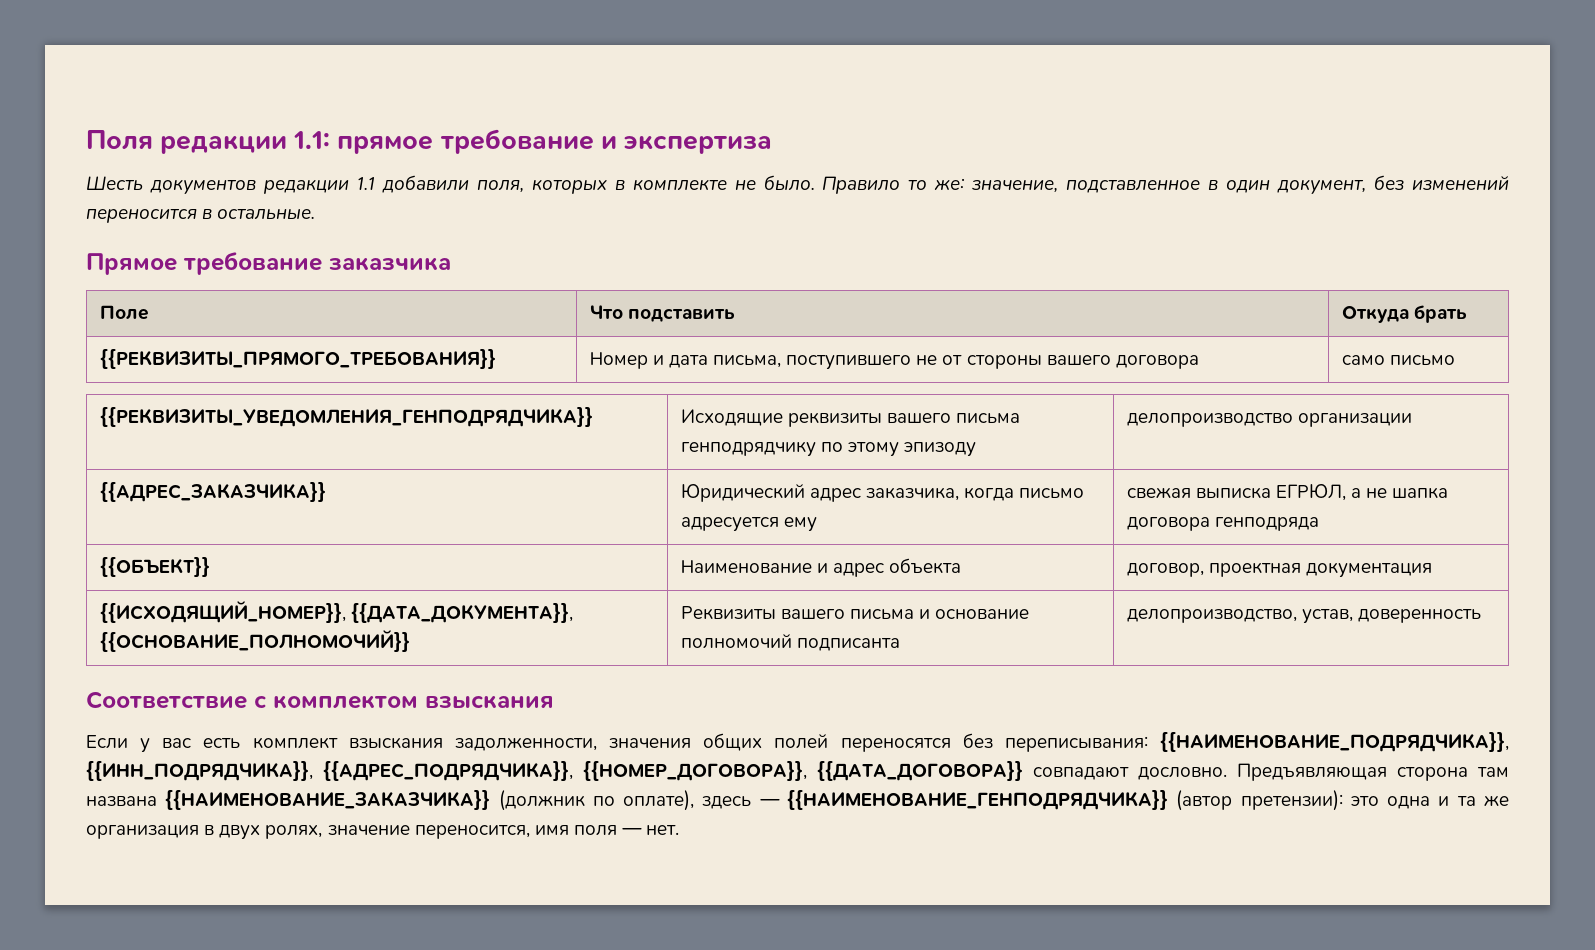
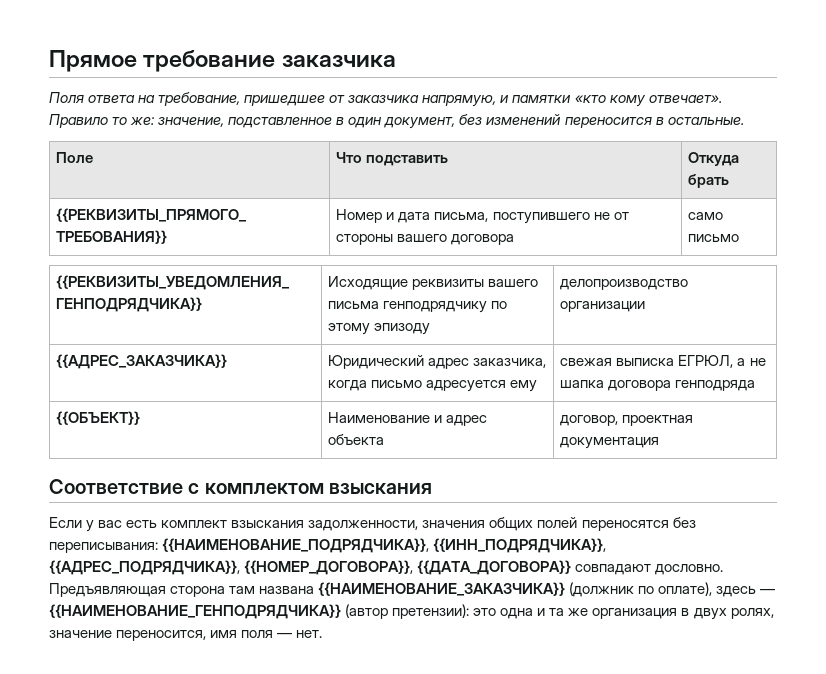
- Поля редакции 1.1: прямое требование и экспертиза
- Шесть документов редакции 1.1 добавили поля, которых в комплекте не было.
+ Прямое требование заказчика
+ Поля ответа на требование, пришедшее от заказчика напрямую, и памятки «кто кому отвечает».
- Прямое требование заказчика
- {{ИСХОДЯЩИЙ_НОМЕР}}, {{ДАТА_ДОКУМЕНТА}}, {{ОСНОВАНИЕ_ПОЛНОМОЧИЙ}} | Реквизиты вашего письма и основание полномочий подписанта | делопроизводство, устав, доверенность

